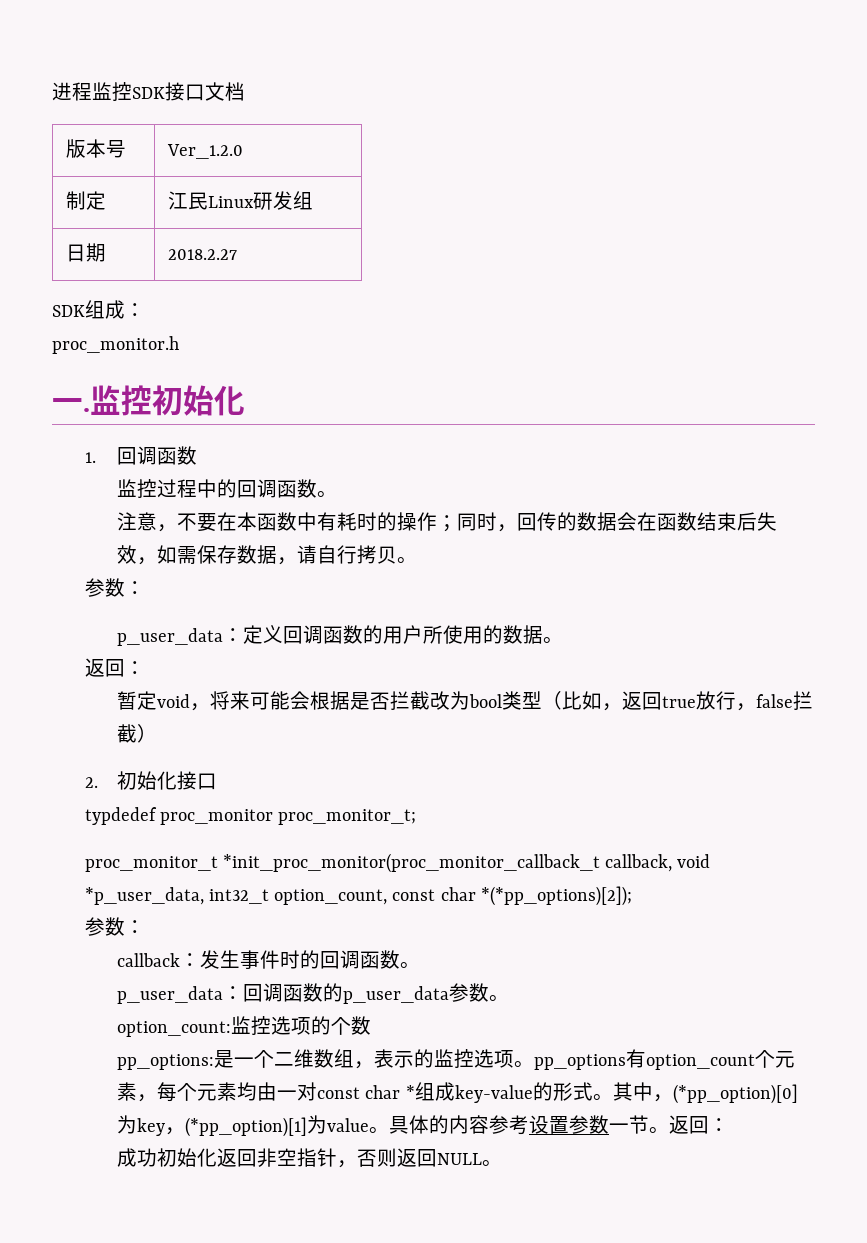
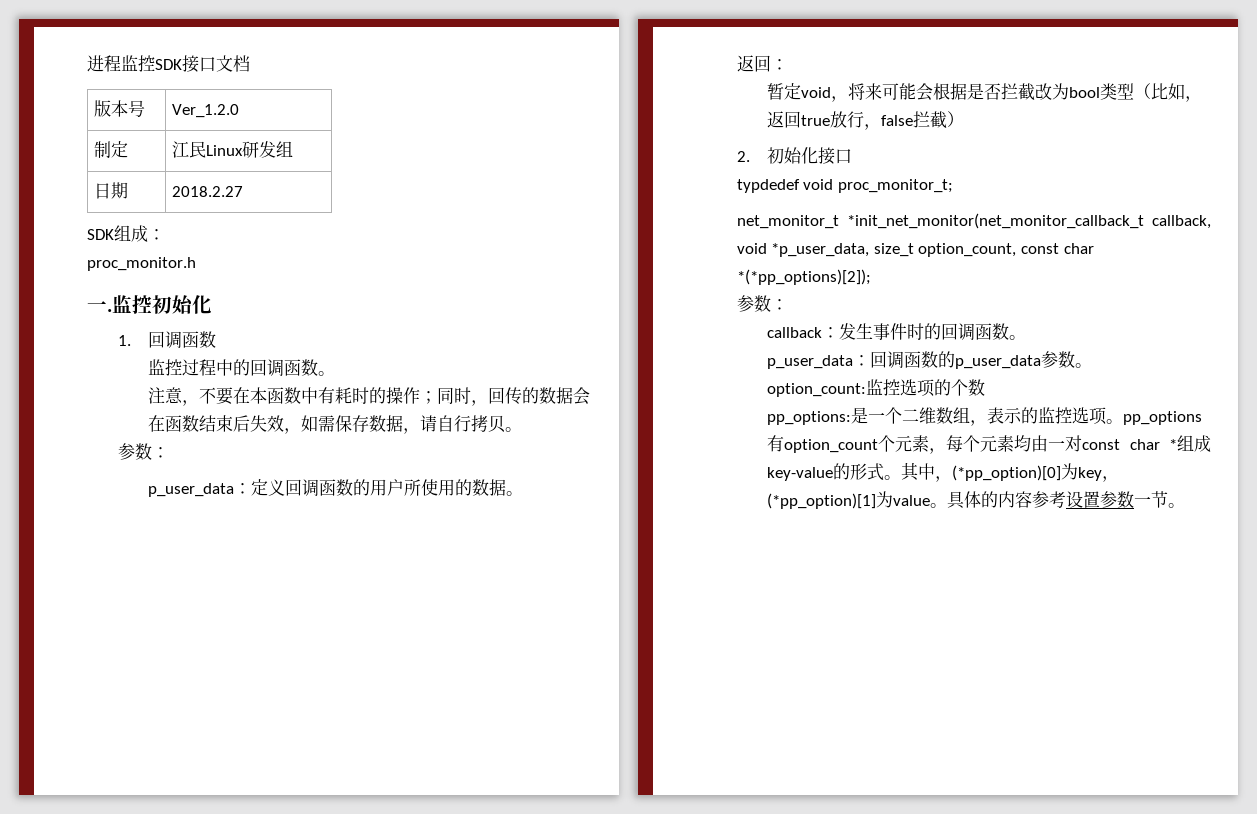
- typdedef proc_monitor proc_monitor_t;
+ typdedef void proc_monitor_t;
- proc_monitor_t *init_proc_monitor(proc_monitor_callback_t callback, void *p_user_data, int32_t option_count, const char *(*pp_options)[2]);
+ net_monitor_t *init_net_monitor(net_monitor_callback_t callback, void *p_user_data, size_t option_count, const char *(*pp_options)[2]);
- 具体的内容参考设置参数一节。返回：
- 成功初始化返回非空指针，否则返回NULL。
+ 具体的内容参考设置参数一节。

